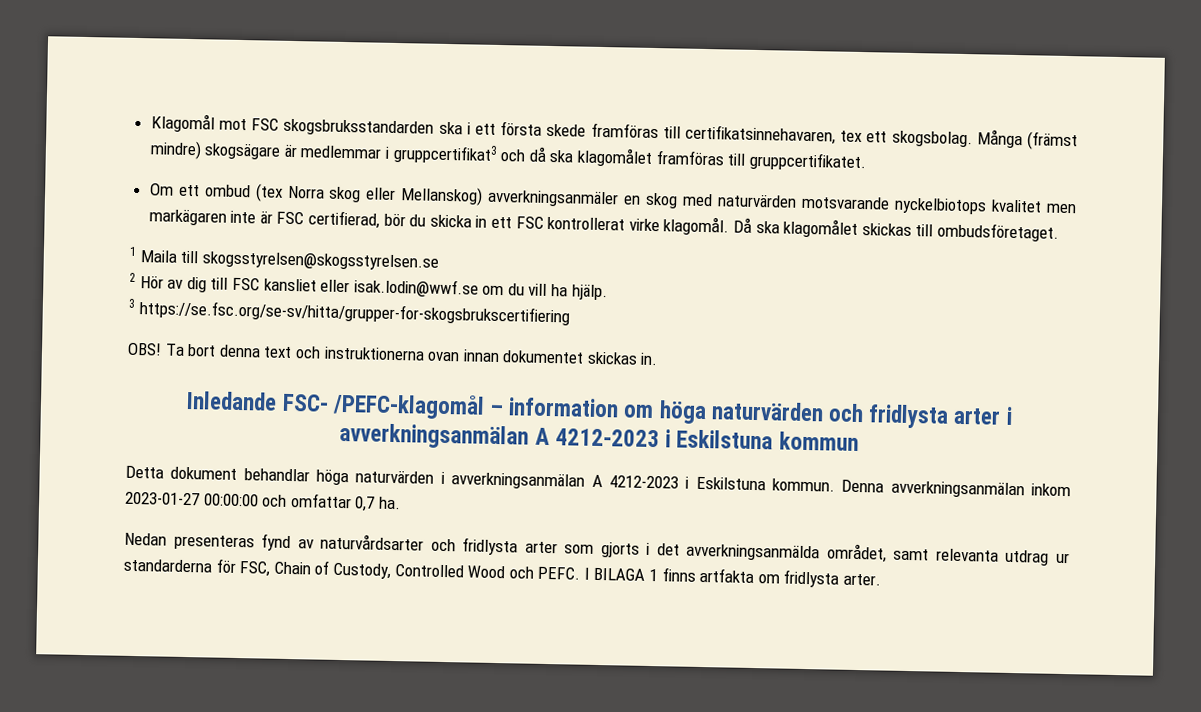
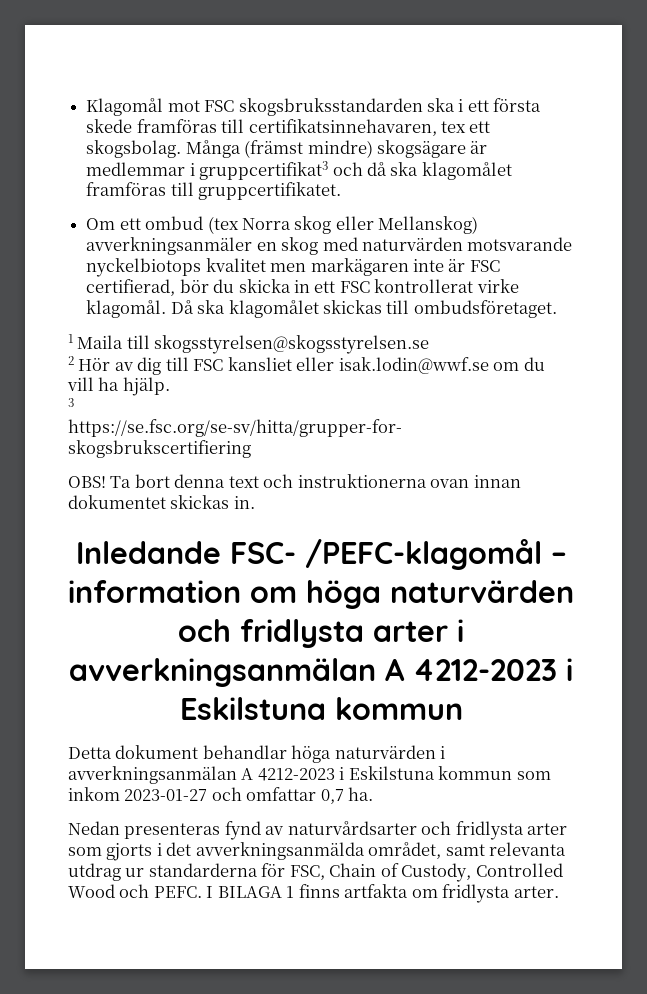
- Detta dokument behandlar höga naturvärden i avverkningsanmälan A 4212-2023 i Eskilstuna kommun. Denna avverkningsanmälan inkom 2023-01-27 00:00:00 och omfattar 0,7 ha.
+ Detta dokument behandlar höga naturvärden i avverkningsanmälan A 4212-2023 i Eskilstuna kommun som inkom 2023-01-27 och omfattar 0,7 ha.

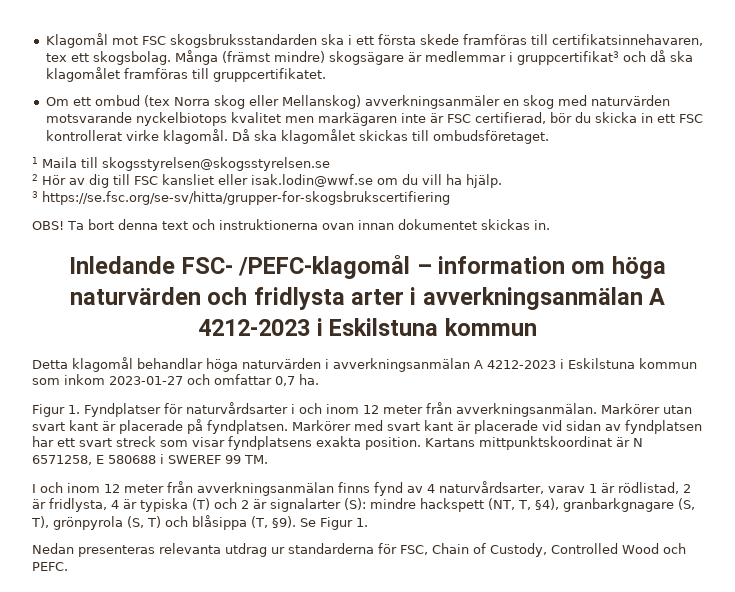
- Detta dokument behandlar höga naturvärden i avverkningsanmälan A 4212-2023 i Eskilstuna kommun som inkom 2023-01-27 och omfattar 0,7 ha.
+ Detta klagomål behandlar höga naturvärden i avverkningsanmälan A 4212-2023 i Eskilstuna kommun som inkom 2023-01-27 och omfattar 0,7 ha.
- Nedan presenteras fynd av naturvårdsarter och fridlysta arter som gjorts i det avverkningsanmälda området, samt relevanta utdrag ur standarderna för FSC, Chain of Custody, Controlled Wood och PEFC. I BILAGA 1 finns artfakta om fridlysta arter.
+ Figur 1. Fyndplatser för naturvårdsarter i och inom 12 meter från avverkningsanmälan. Markörer utan svart kant är placerade på fyndplatsen. Markörer med svart kant är placerade vid sidan av fyndplatsen har ett svart streck som visar fyndplatsens exakta position. Kartans mittpunktskoordinat är N 6571258, E 580688 i SWEREF 99 TM.
+ I och inom 12 meter från avverkningsanmälan finns fynd av 4 naturvårdsarter, varav 1 är rödlistad, 2 är fridlysta, 4 är typiska (T) och 2 är signalarter (S): mindre hackspett (NT, T, §4), granbarkgnagare (S, T), grönpyrola (S, T) och blåsippa (T, §9). Se Figur 1.
+ Nedan presenteras relevanta utdrag ur standarderna för FSC, Chain of Custody, Controlled Wood och PEFC.

